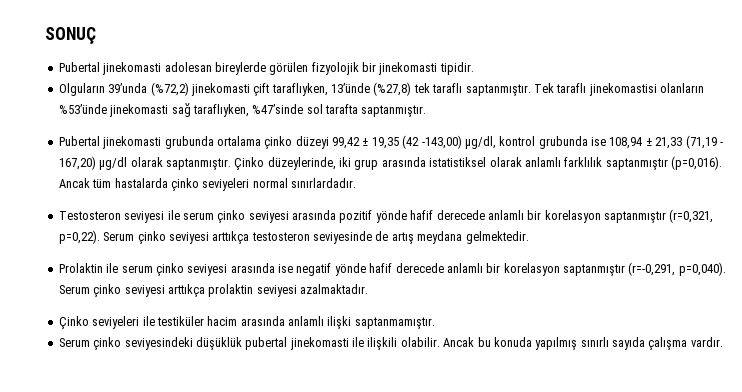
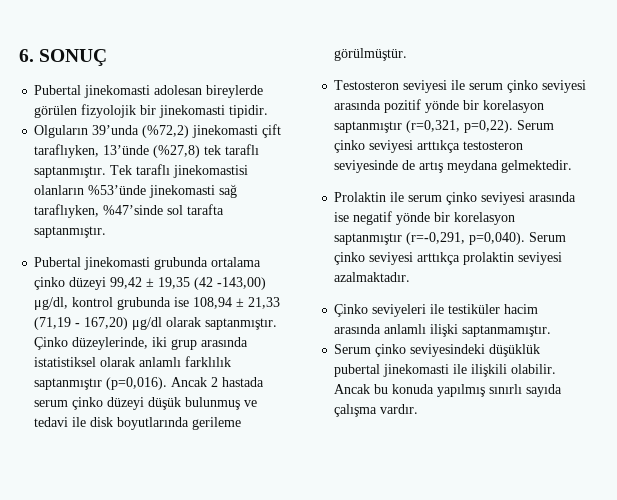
- SONUÇ
+ 6. SONUÇ
- Ancak tüm hastalarda çinko seviyeleri normal sınırlardadır.
+ Ancak 2 hastada serum çinko düzeyi düşük bulunmuş ve tedavi ile disk boyutlarında gerileme görülmüştür.
- Testosteron seviyesi ile serum çinko seviyesi arasında pozitif yönde hafif derecede anlamlı bir korelasyon saptanmıştır (r=0,321, p=0,22).
+ Testosteron seviyesi ile serum çinko seviyesi arasında pozitif yönde bir korelasyon saptanmıştır (r=0,321, p=0,22).
- Prolaktin ile serum çinko seviyesi arasında ise negatif yönde hafif derecede anlamlı bir korelasyon saptanmıştır (r=-0,291, p=0,040).
+ Prolaktin ile serum çinko seviyesi arasında ise negatif yönde bir korelasyon saptanmıştır (r=-0,291, p=0,040).

